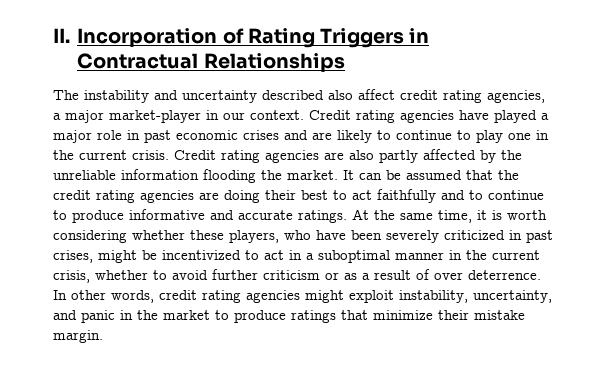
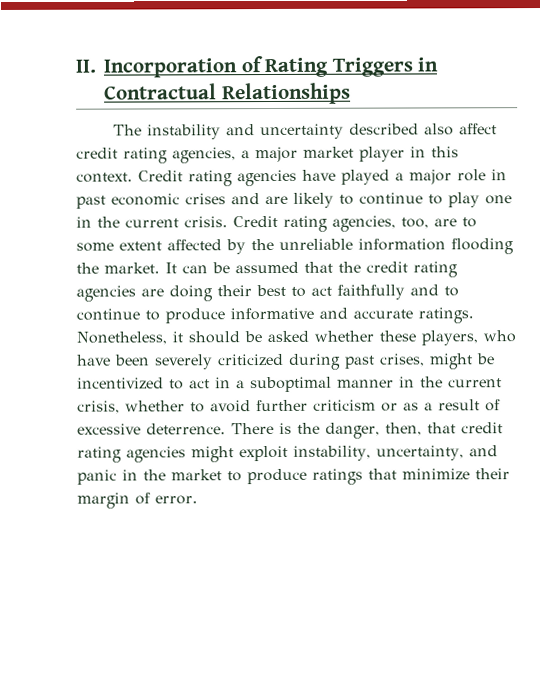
- The instability and uncertainty described also affect credit rating agencies, a major market-player in our context.
+ The instability and uncertainty described also affect credit rating agencies, a major market player in this context.
- Credit rating agencies are also partly affected by the unreliable information flooding the market.
+ Credit rating agencies, too, are to some extent affected by the unreliable information flooding the market.
- At the same time, it is worth considering whether these players, who have been severely criticized in past crises, might be incentivized to act in a suboptimal manner in the current crisis, whether to avoid further criticism or as a result of over deterrence. In other words, credit rating agencies might exploit instability, uncertainty, and panic in the market to produce ratings that minimize their mistake margin.
+ Nonetheless, it should be asked whether these players, who have been severely criticized during past crises, might be incentivized to act in a suboptimal manner in the current crisis, whether to avoid further criticism or as a result of excessive deterrence. There is the danger, then, that credit rating agencies might exploit instability, uncertainty, and panic in the market to produce ratings that minimize their margin of error.

